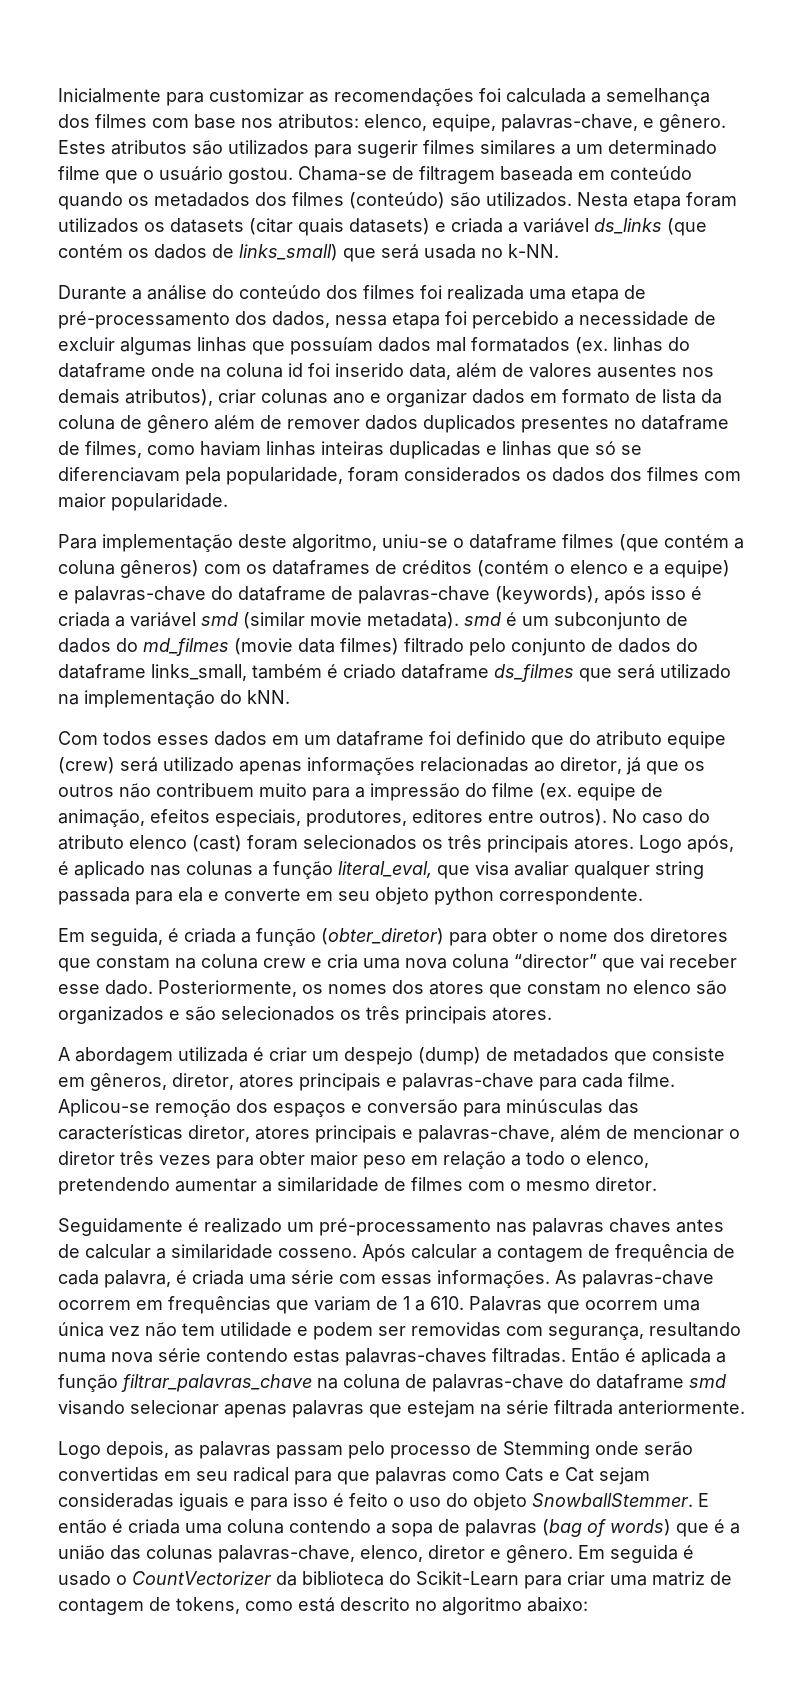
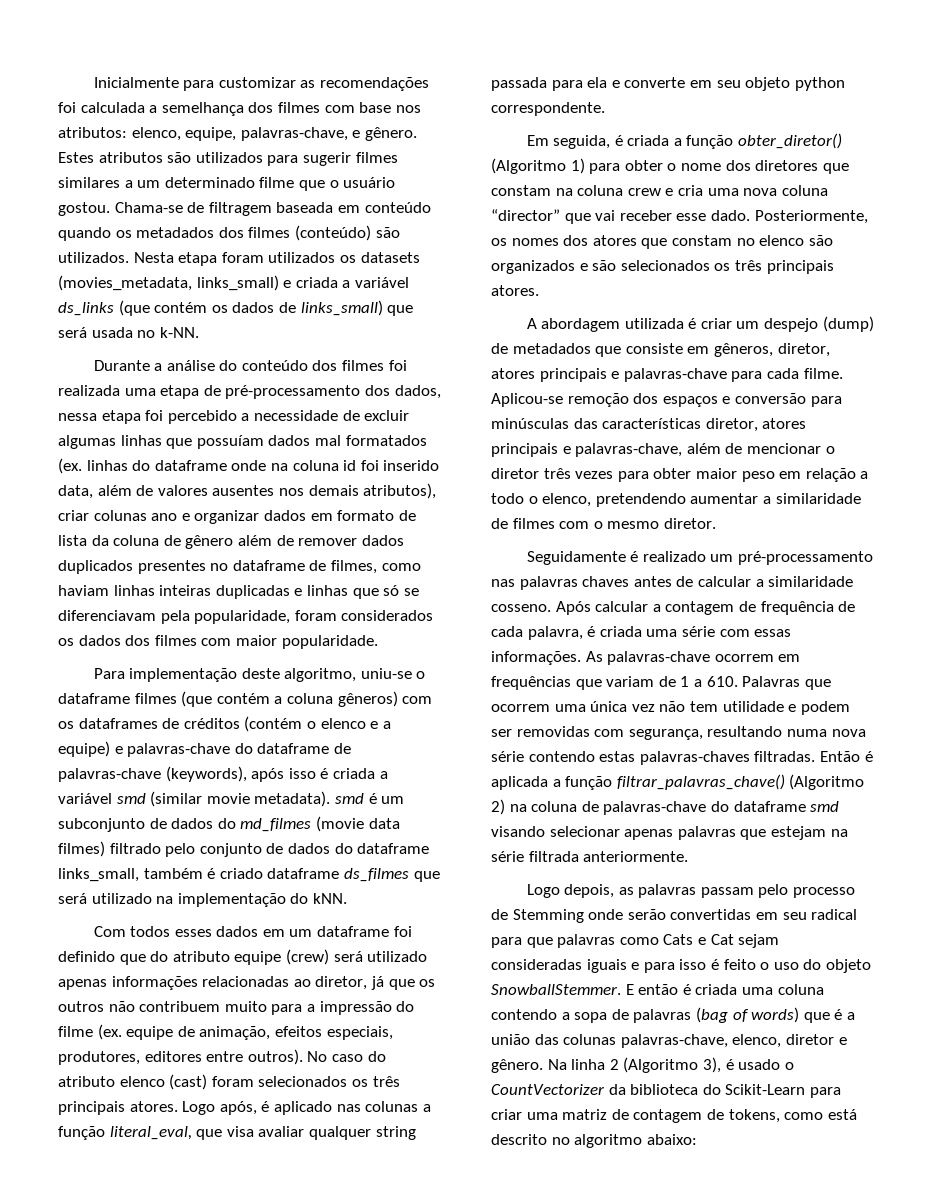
- Nesta etapa foram utilizados os datasets (citar quais datasets) e criada a variável ds_links (que contém os dados de links_small) que será usada no k-NN.
+ Nesta etapa foram utilizados os datasets (movies_metadata, links_small) e criada a variável ds_links (que contém os dados de links_small) que será usada no k-NN.
- Em seguida, é criada a função (obter_diretor) para obter o nome dos diretores que constam na coluna crew e cria uma nova coluna “director” que vai receber esse dado.
+ Em seguida, é criada a função obter_diretor() (Algoritmo 1) para obter o nome dos diretores que constam na coluna crew e cria uma nova coluna “director” que vai receber esse dado.
- Então é aplicada a função filtrar_palavras_chave na coluna de palavras-chave do dataframe smd visando selecionar apenas palavras que estejam na série filtrada anteriormente.
+ Então é aplicada a função filtrar_palavras_chave() (Algoritmo 2) na coluna de palavras-chave do dataframe smd visando selecionar apenas palavras que estejam na série filtrada anteriormente.
- Em seguida é usado o CountVectorizer da biblioteca do Scikit-Learn para criar uma matriz de contagem de tokens, como está descrito no algoritmo abaixo:
+ Na linha 2 (Algoritmo 3), é usado o CountVectorizer da biblioteca do Scikit-Learn para criar uma matriz de contagem de tokens, como está descrito no algoritmo abaixo:

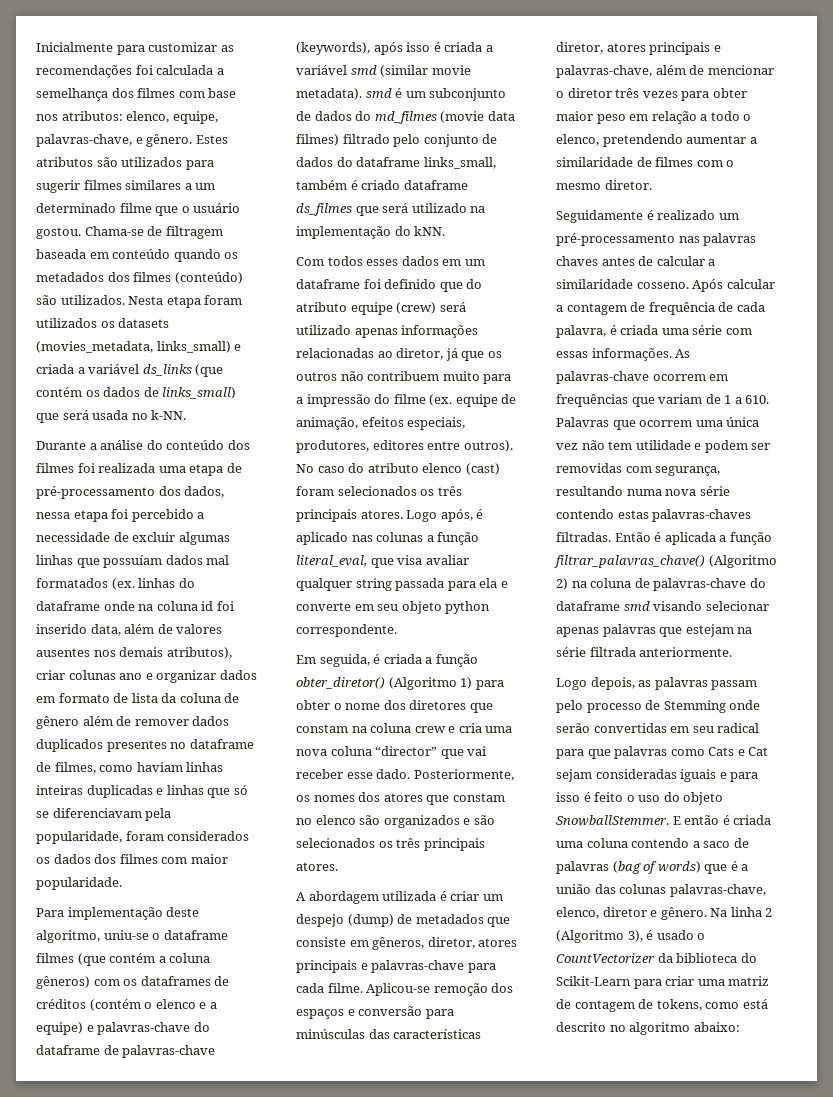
- E então é criada uma coluna contendo a sopa de palavras (bag of words) que é a união das colunas palavras-chave, elenco, diretor e gênero.
+ E então é criada uma coluna contendo a saco de palavras (bag of words) que é a união das colunas palavras-chave, elenco, diretor e gênero.

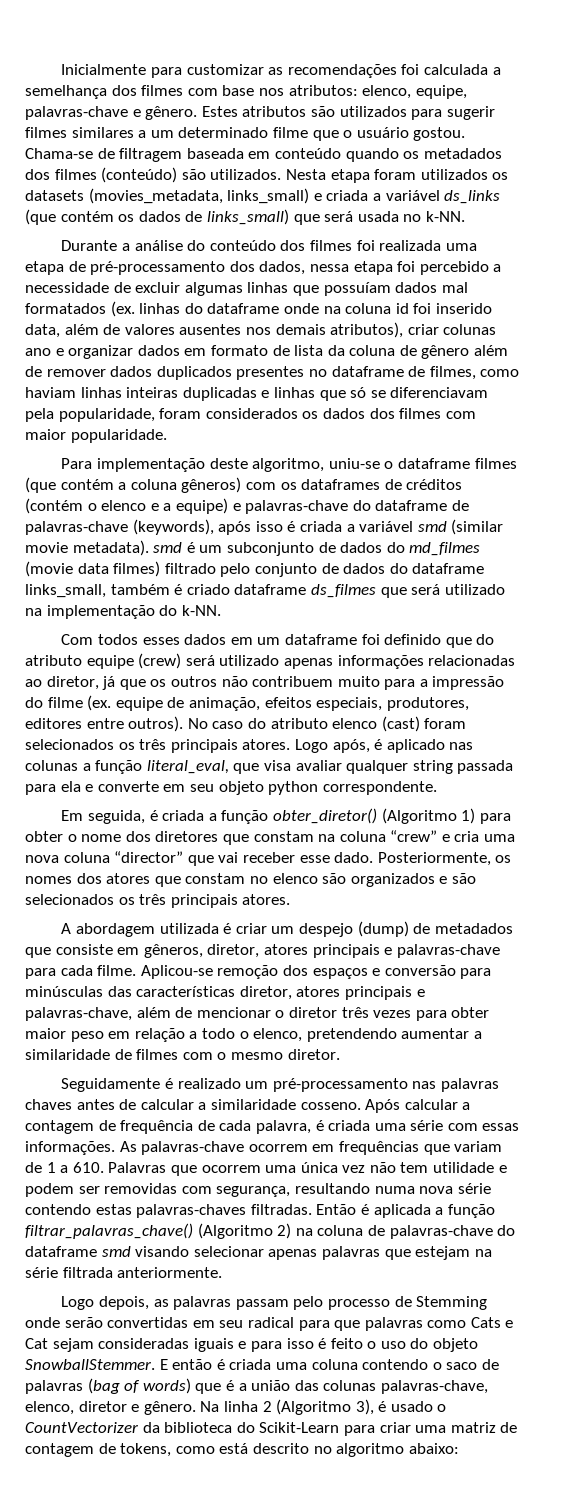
- Inicialmente para customizar as recomendações foi calculada a semelhança dos filmes com base nos atributos: elenco, equipe, palavras-chave, e gênero.
+ Inicialmente para customizar as recomendações foi calculada a semelhança dos filmes com base nos atributos: elenco, equipe, palavras-chave e gênero.
- Para implementação deste algoritmo, uniu-se o dataframe filmes (que contém a coluna gêneros) com os dataframes de créditos (contém o elenco e a equipe) e palavras-chave do dataframe de palavras-chave (keywords), após isso é criada a variável smd (similar movie metadata). smd é um subconjunto de dados do md_filmes (movie data filmes) filtrado pelo conjunto de dados do dataframe links_small, também é criado dataframe ds_filmes que será utilizado na implementação do kNN.
+ Para implementação deste algoritmo, uniu-se o dataframe filmes (que contém a coluna gêneros) com os dataframes de créditos (contém o elenco e a equipe) e palavras-chave do dataframe de palavras-chave (keywords), após isso é criada a variável smd (similar movie metadata). smd é um subconjunto de dados do md_filmes (movie data filmes) filtrado pelo conjunto de dados do dataframe links_small, também é criado dataframe ds_filmes que será utilizado na implementação do k-NN.
- Em seguida, é criada a função obter_diretor() (Algoritmo 1) para obter o nome dos diretores que constam na coluna crew e cria uma nova coluna “director” que vai receber esse dado.
+ Em seguida, é criada a função obter_diretor() (Algoritmo 1) para obter o nome dos diretores que constam na coluna “crew” e cria uma nova coluna “director” que vai receber esse dado.
- E então é criada uma coluna contendo a saco de palavras (bag of words) que é a união das colunas palavras-chave, elenco, diretor e gênero.
+ E então é criada uma coluna contendo o saco de palavras (bag of words) que é a união das colunas palavras-chave, elenco, diretor e gênero.

